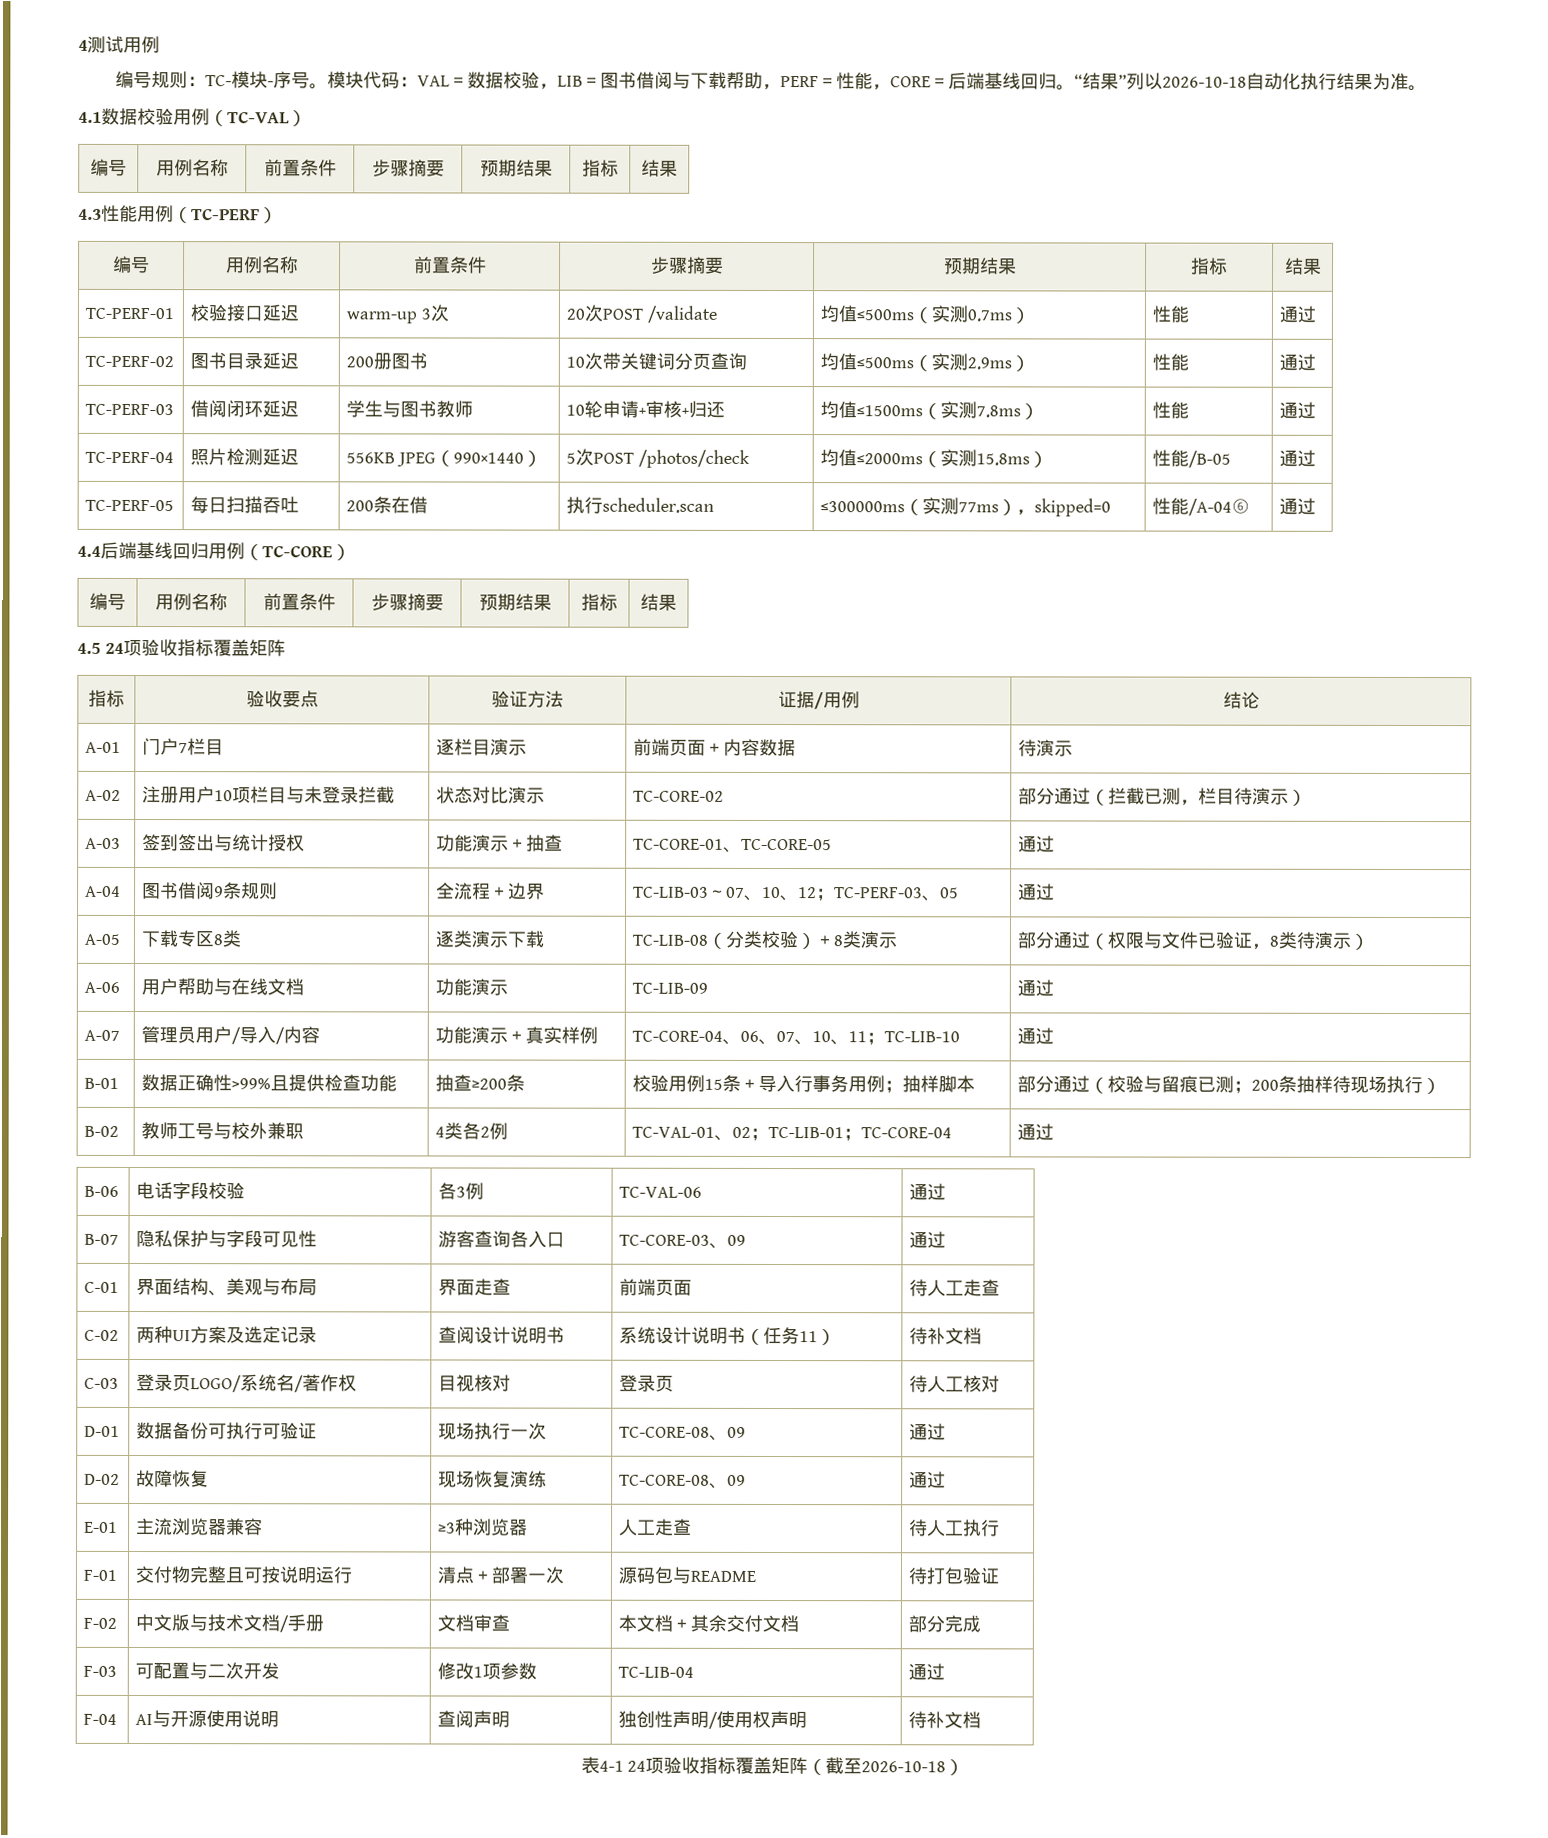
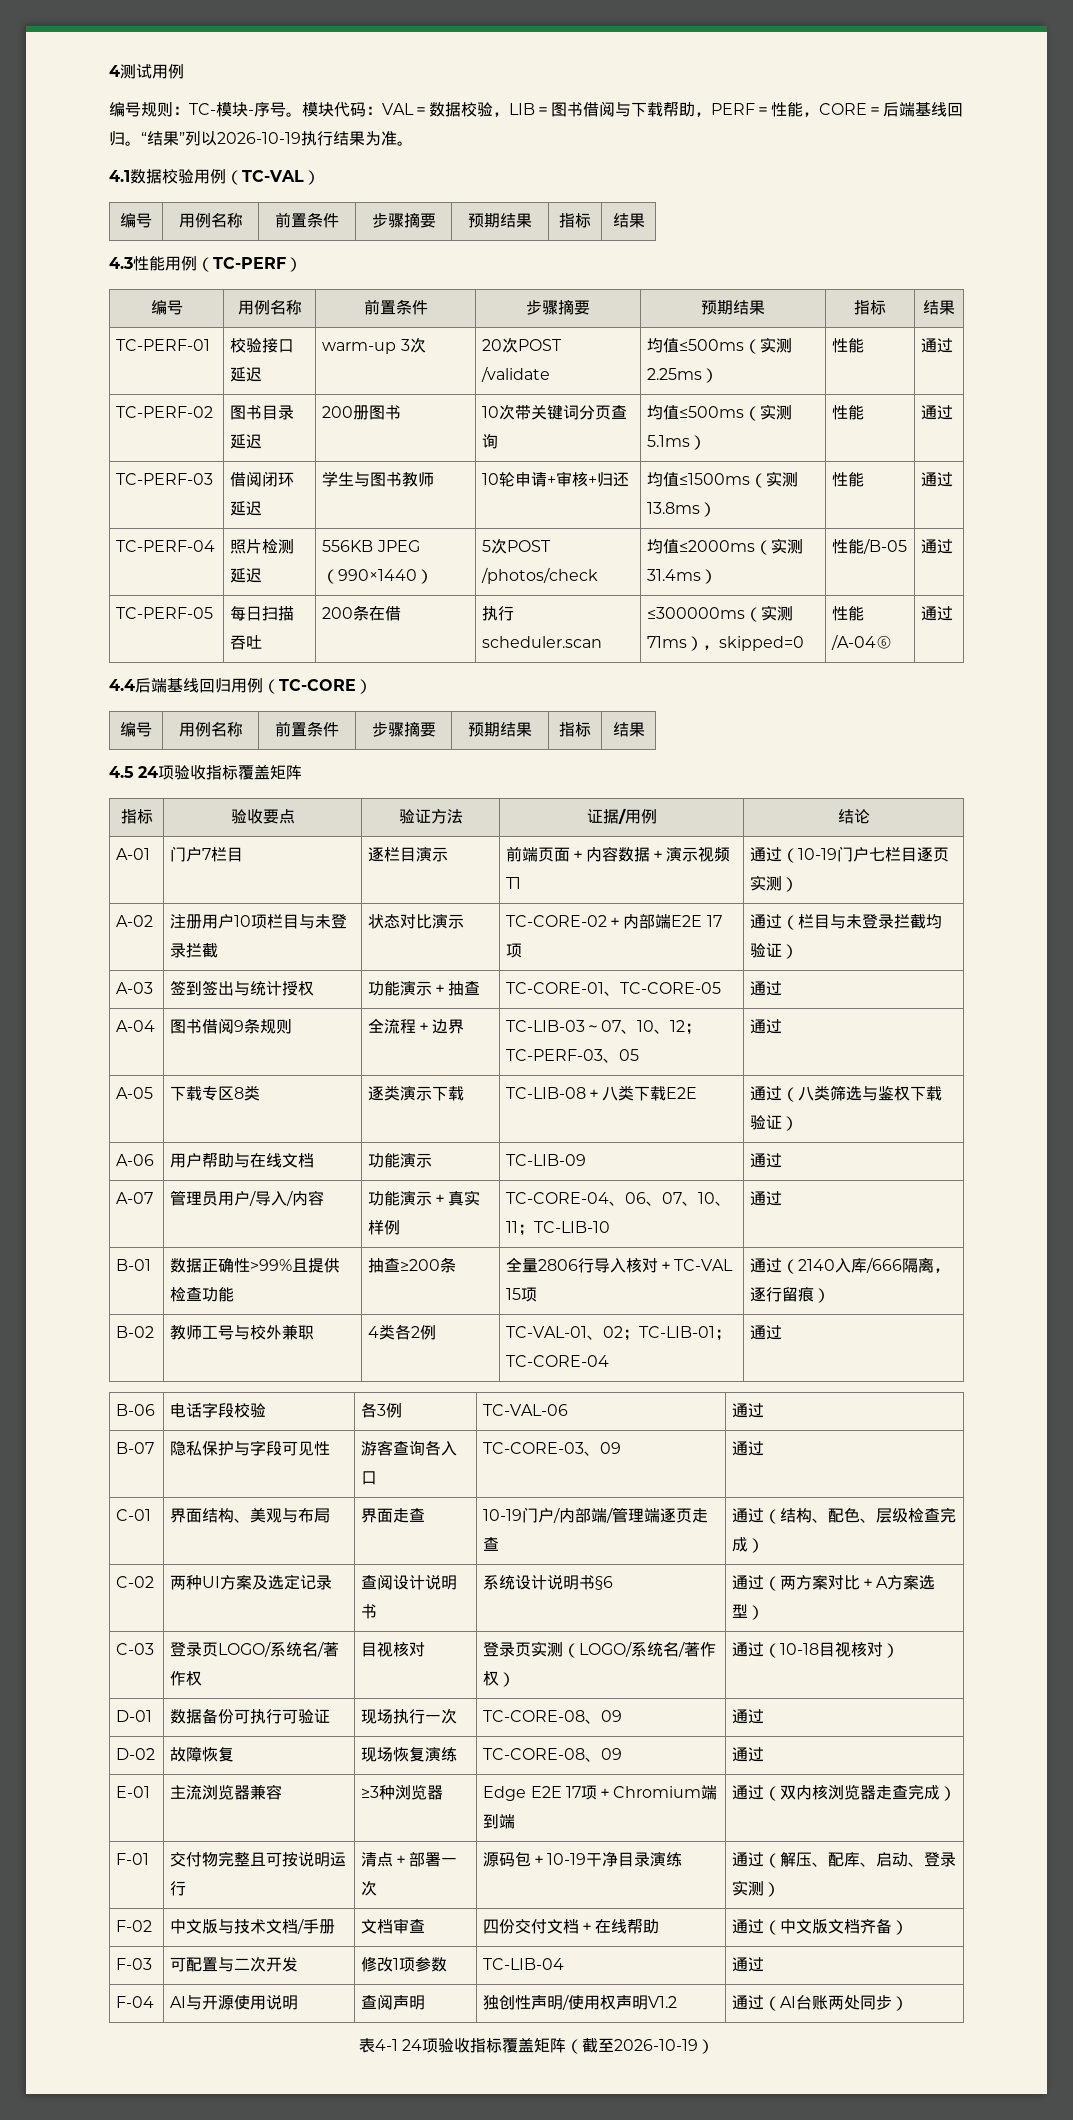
- “结果”列以2026-10-18自动化执行结果为准。
+ “结果”列以2026-10-19执行结果为准。
- TC-PERF-01 | 校验接口延迟 | warm-up 3次 | 20次POST /validate | 均值≤500ms（实测0.7ms） | 性能 | 通过
+ TC-PERF-01 | 校验接口延迟 | warm-up 3次 | 20次POST /validate | 均值≤500ms（实测2.25ms） | 性能 | 通过
- TC-PERF-02 | 图书目录延迟 | 200册图书 | 10次带关键词分页查询 | 均值≤500ms（实测2.9ms） | 性能 | 通过
+ TC-PERF-02 | 图书目录延迟 | 200册图书 | 10次带关键词分页查询 | 均值≤500ms（实测5.1ms） | 性能 | 通过
- TC-PERF-03 | 借阅闭环延迟 | 学生与图书教师 | 10轮申请+审核+归还 | 均值≤1500ms（实测7.8ms） | 性能 | 通过
+ TC-PERF-03 | 借阅闭环延迟 | 学生与图书教师 | 10轮申请+审核+归还 | 均值≤1500ms（实测13.8ms） | 性能 | 通过
- TC-PERF-04 | 照片检测延迟 | 556KB JPEG（990×1440） | 5次POST /photos/check | 均值≤2000ms（实测15.8ms） | 性能/B-05 | 通过
+ TC-PERF-04 | 照片检测延迟 | 556KB JPEG（990×1440） | 5次POST /photos/check | 均值≤2000ms（实测31.4ms） | 性能/B-05 | 通过
- TC-PERF-05 | 每日扫描吞吐 | 200条在借 | 执行scheduler.scan | ≤300000ms（实测77ms），skipped=0 | 性能/A-04⑥ | 通过
+ TC-PERF-05 | 每日扫描吞吐 | 200条在借 | 执行scheduler.scan | ≤300000ms（实测71ms），skipped=0 | 性能/A-04⑥ | 通过
- A-01 | 门户7栏目 | 逐栏目演示 | 前端页面＋内容数据 | 待演示
+ A-01 | 门户7栏目 | 逐栏目演示 | 前端页面＋内容数据＋演示视频T1 | 通过（10-19门户七栏目逐页实测）
- A-02 | 注册用户10项栏目与未登录拦截 | 状态对比演示 | TC-CORE-02 | 部分通过（拦截已测，栏目待演示）
+ A-02 | 注册用户10项栏目与未登录拦截 | 状态对比演示 | TC-CORE-02＋内部端E2E 17项 | 通过（栏目与未登录拦截均验证）
- A-05 | 下载专区8类 | 逐类演示下载 | TC-LIB-08（分类校验）＋8类演示 | 部分通过（权限与文件已验证，8类待演示）
+ A-05 | 下载专区8类 | 逐类演示下载 | TC-LIB-08＋八类下载E2E | 通过（八类筛选与鉴权下载验证）
- B-01 | 数据正确性>99%且提供检查功能 | 抽查≥200条 | 校验用例15条＋导入行事务用例；抽样脚本 | 部分通过（校验与留痕已测；200条抽样待现场执行）
+ B-01 | 数据正确性>99%且提供检查功能 | 抽查≥200条 | 全量2806行导入核对＋TC-VAL 15项 | 通过（2140入库/666隔离，逐行留痕）
- C-01 | 界面结构、美观与布局 | 界面走查 | 前端页面 | 待人工走查
+ C-01 | 界面结构、美观与布局 | 界面走查 | 10-19门户/内部端/管理端逐页走查 | 通过（结构、配色、层级检查完成）
- C-02 | 两种UI方案及选定记录 | 查阅设计说明书 | 系统设计说明书（任务11） | 待补文档
+ C-02 | 两种UI方案及选定记录 | 查阅设计说明书 | 系统设计说明书§6 | 通过（两方案对比＋A方案选型）
- C-03 | 登录页LOGO/系统名/著作权 | 目视核对 | 登录页 | 待人工核对
+ C-03 | 登录页LOGO/系统名/著作权 | 目视核对 | 登录页实测（LOGO/系统名/著作权） | 通过（10-18目视核对）
- E-01 | 主流浏览器兼容 | ≥3种浏览器 | 人工走查 | 待人工执行
+ E-01 | 主流浏览器兼容 | ≥3种浏览器 | Edge E2E 17项＋Chromium端到端 | 通过（双内核浏览器走查完成）
- F-01 | 交付物完整且可按说明运行 | 清点＋部署一次 | 源码包与README | 待打包验证
+ F-01 | 交付物完整且可按说明运行 | 清点＋部署一次 | 源码包＋10-19干净目录演练 | 通过（解压、配库、启动、登录实测）
- F-02 | 中文版与技术文档/手册 | 文档审查 | 本文档＋其余交付文档 | 部分完成
+ F-02 | 中文版与技术文档/手册 | 文档审查 | 四份交付文档＋在线帮助 | 通过（中文版文档齐备）
- F-04 | AI与开源使用说明 | 查阅声明 | 独创性声明/使用权声明 | 待补文档
+ F-04 | AI与开源使用说明 | 查阅声明 | 独创性声明/使用权声明V1.2 | 通过（AI台账两处同步）
- 表4-1 24项验收指标覆盖矩阵（截至2026-10-18）
+ 表4-1 24项验收指标覆盖矩阵（截至2026-10-19）

